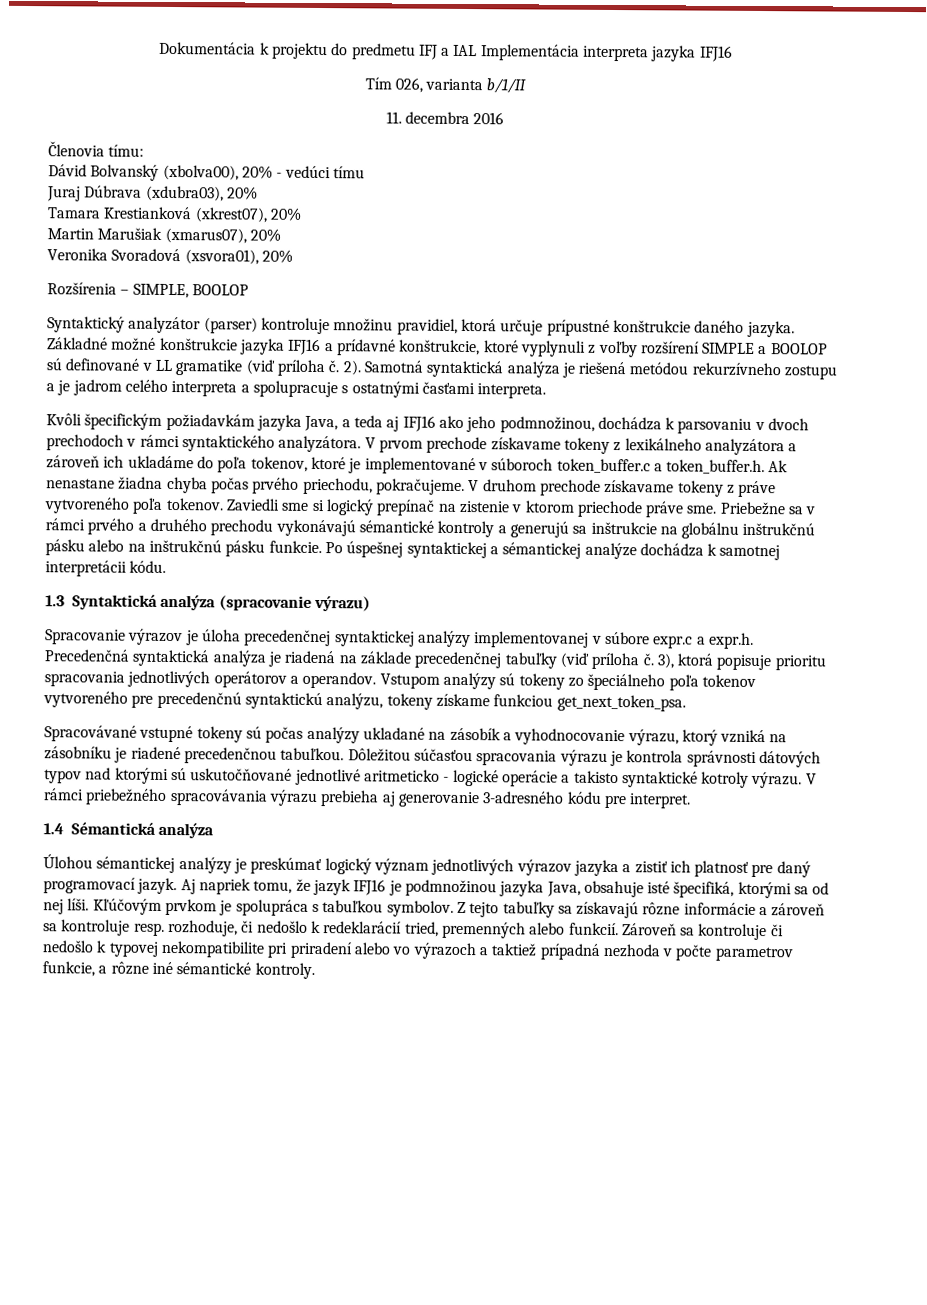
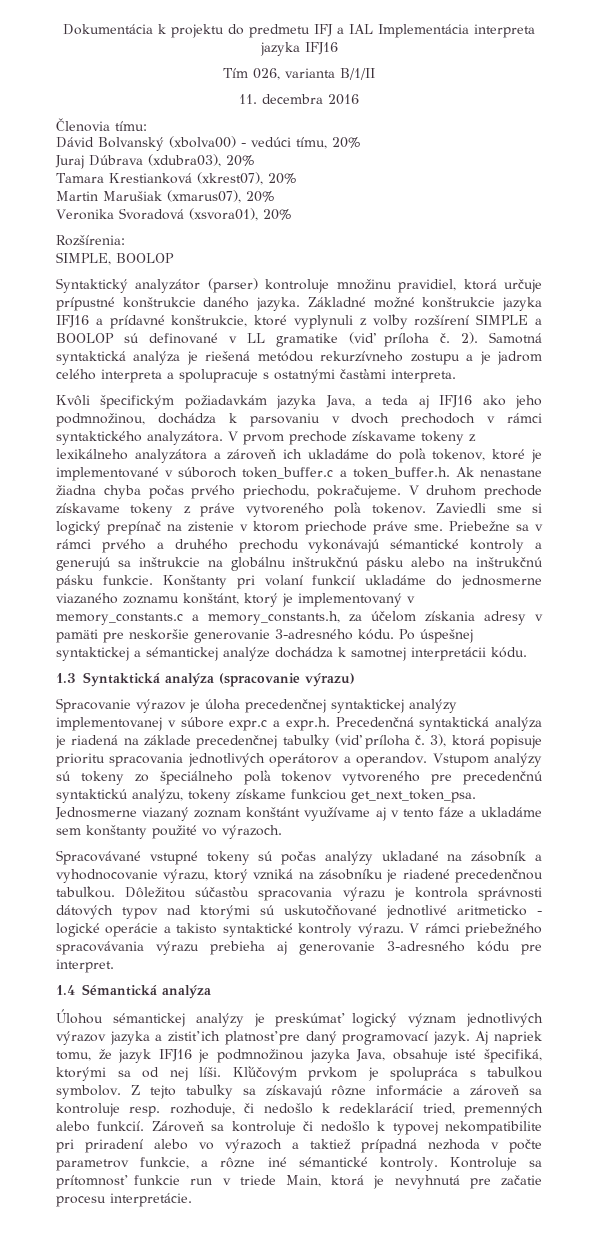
- Tím 026, varianta b/1/II
+ Tím 026, varianta B/1/II
- Dávid Bolvanský (xbolva00), 20% - vedúci tímu
+ Dávid Bolvanský (xbolva00) - vedúci tímu, 20%
- Rozšírenia – SIMPLE, BOOLOP
+ Rozšírenia:
+ SIMPLE, BOOLOP
+ Konštanty pri volaní funkcií ukladáme do jednosmerne viazaného zoznamu konštánt, ktorý je implementovaný v memory_constants.c a memory_constants.h, za účelom získania adresy v pamäti pre neskoršie generovanie 3-adresného kódu.
+ Jednosmerne viazaný zoznam konštánt využívame aj v tento fáze a ukladáme sem konštanty použité vo výrazoch.
- Spracovávané vstupné tokeny sú počas analýzy ukladané na zásobík a vyhodnocovanie výrazu, ktorý vzniká na zásobníku je riadené precedenčnou tabuľkou.
+ Spracovávané vstupné tokeny sú počas analýzy ukladané na zásobník a vyhodnocovanie výrazu, ktorý vzniká na zásobníku je riadené precedenčnou tabuľkou.
- Dôležitou súčasťou spracovania výrazu je kontrola správnosti dátových typov nad ktorými sú uskutočňované jednotlivé aritmeticko - logické operácie a takisto syntaktické kotroly výrazu.
+ Dôležitou súčasťou spracovania výrazu je kontrola správnosti dátových typov nad ktorými sú uskutočňované jednotlivé aritmeticko - logické operácie a takisto syntaktické kontroly výrazu.
+ Kontroluje sa prítomnosť funkcie run v triede Main, ktorá je nevyhnutá pre začatie procesu interpretácie.

